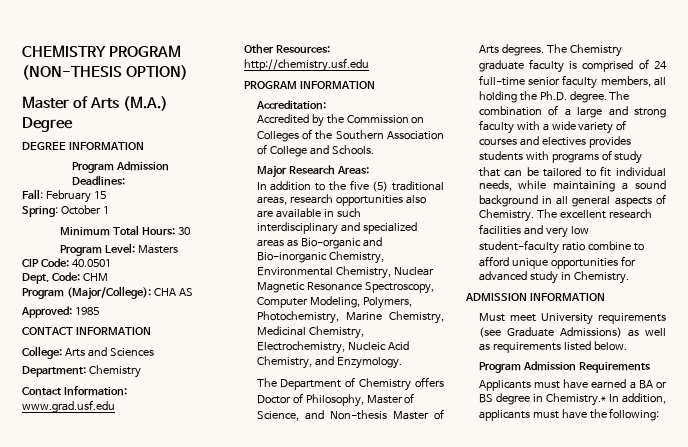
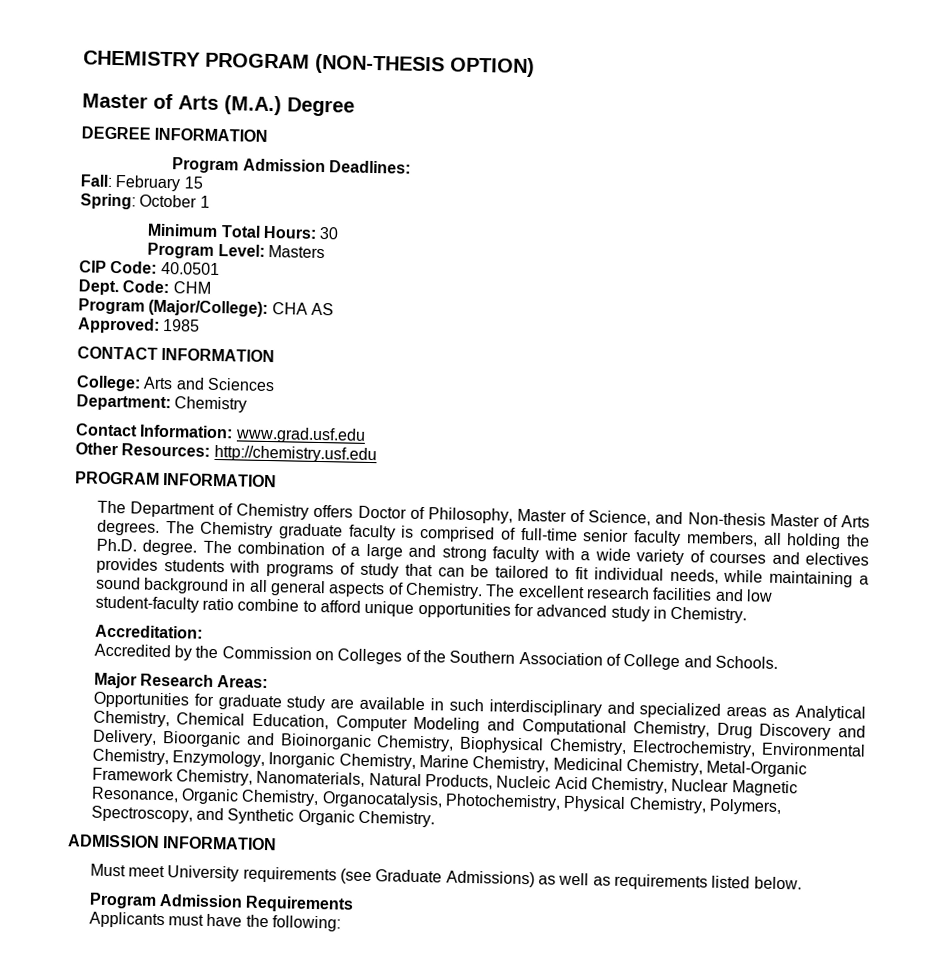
- Accreditation:
- Accredited by the Commission on Colleges of the Southern Association of College and Schools.
- Major Research Areas:
- In addition to the five (5) traditional areas, research opportunities also are available in such interdisciplinary and specialized areas as Bio-organic and Bio-inorganic Chemistry, Environmental Chemistry, Nuclear Magnetic Resonance Spectroscopy, Computer Modeling, Polymers, Photochemistry, Marine Chemistry, Medicinal Chemistry, Electrochemistry, Nucleic Acid Chemistry, and Enzymology.
- The Chemistry graduate faculty is comprised of 24 full-time senior faculty members, all holding the Ph.D. degree.
+ The Chemistry graduate faculty is comprised of full-time senior faculty members, all holding the Ph.D. degree.
- The excellent research facilities and very low student-faculty ratio combine to afford unique opportunities for advanced study in Chemistry.
+ The excellent research facilities and low student-faculty ratio combine to afford unique opportunities for advanced study in Chemistry.
+ Accreditation:
+ Accredited by the Commission on Colleges of the Southern Association of College and Schools.
+ Major Research Areas:
+ Opportunities for graduate study are available in such interdisciplinary and specialized areas as Analytical Chemistry, Chemical Education, Computer Modeling and Computational Chemistry, Drug Discovery and Delivery, Bioorganic and Bioinorganic Chemistry, Biophysical Chemistry, Electrochemistry, Environmental Chemistry, Enzymology, Inorganic Chemistry, Marine Chemistry, Medicinal Chemistry, Metal-Organic Framework Chemistry, Nanomaterials, Natural Products, Nucleic Acid Chemistry, Nuclear Magnetic Resonance, Organic Chemistry, Organocatalysis, Photochemistry, Physical Chemistry, Polymers, Spectroscopy, and Synthetic Organic Chemistry.
- Applicants must have earned a BA or BS degree in Chemistry.* In addition, applicants must have the following:
+ Applicants must have the following:

